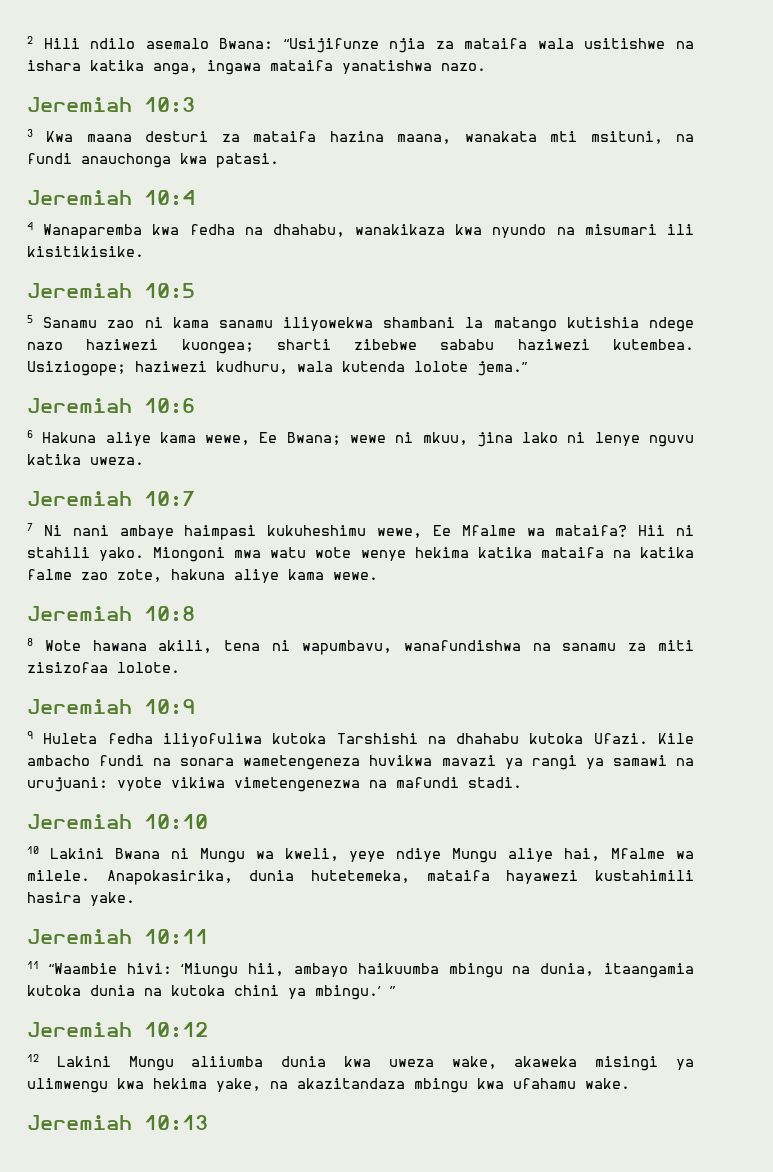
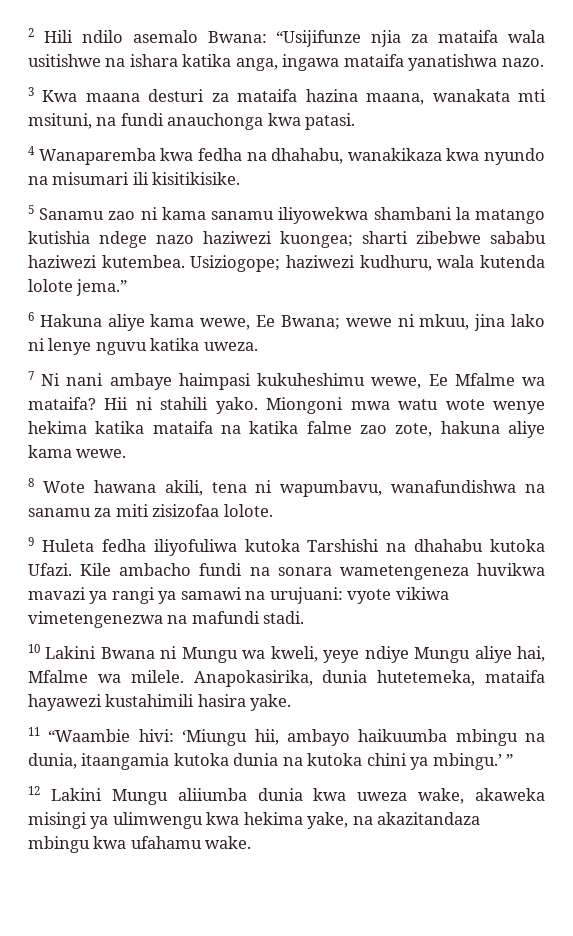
- Jeremiah 10:3
- Jeremiah 10:4
- Jeremiah 10:5
- Jeremiah 10:6
- Jeremiah 10:7
- Jeremiah 10:8
- Jeremiah 10:9
- Jeremiah 10:10
- Jeremiah 10:11
- Jeremiah 10:12
- Jeremiah 10:13

